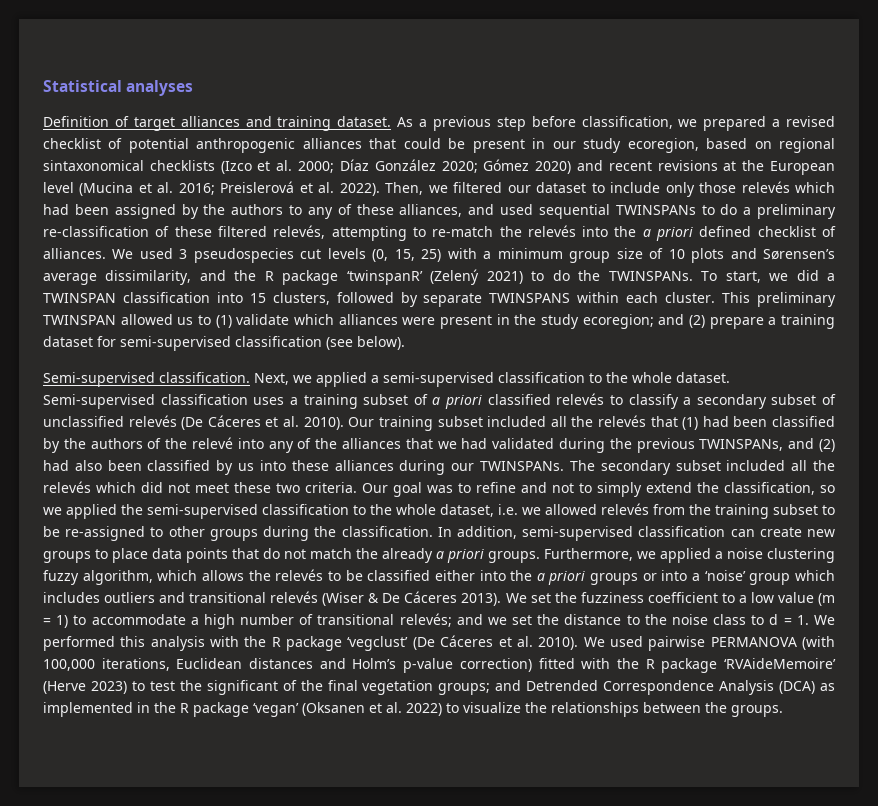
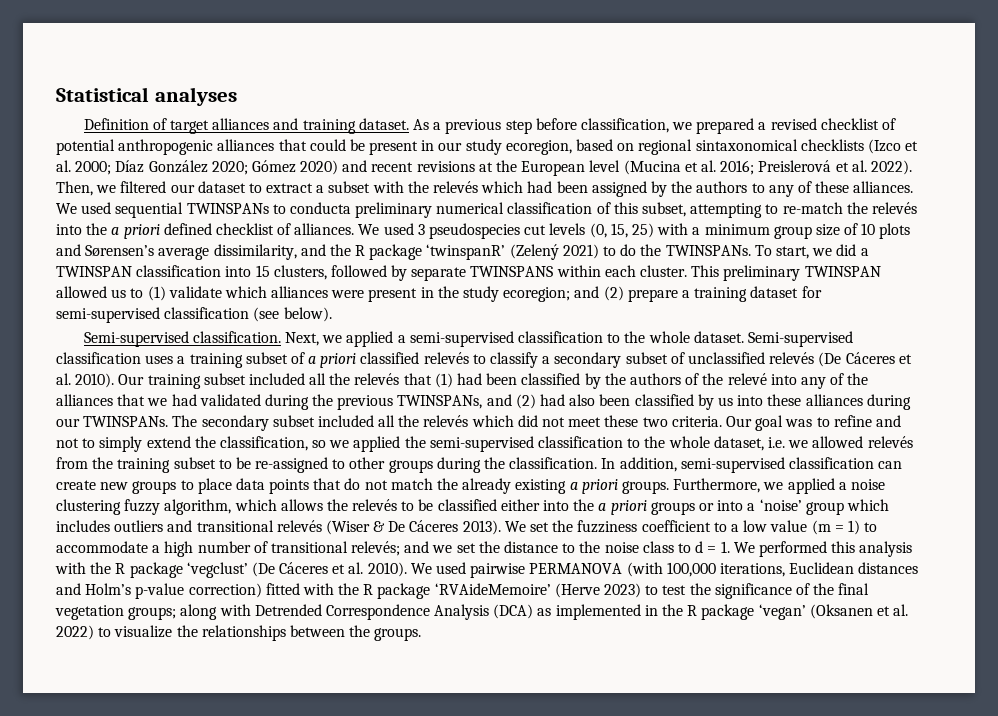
- Then, we filtered our dataset to include only those relevés which had been assigned by the authors to any of these alliances, and used sequential TWINSPANs to do a preliminary re-classification of these filtered relevés, attempting to re-match the relevés into the a priori defined checklist of alliances.
+ Then, we filtered our dataset to extract a subset with the relevés which had been assigned by the authors to any of these alliances. We used sequential TWINSPANs to conducta preliminary numerical classification of this subset, attempting to re-match the relevés into the a priori defined checklist of alliances.
- In addition, semi-supervised classification can create new groups to place data points that do not match the already a priori groups.
+ In addition, semi-supervised classification can create new groups to place data points that do not match the already existing a priori groups.
- We used pairwise PERMANOVA (with 100,000 iterations, Euclidean distances and Holm’s p-value correction) fitted with the R package ‘RVAideMemoire’ (Herve 2023) to test the significant of the final vegetation groups; and Detrended Correspondence Analysis (DCA) as implemented in the R package ‘vegan’ (Oksanen et al. 2022) to visualize the relationships between the groups.
+ We used pairwise PERMANOVA (with 100,000 iterations, Euclidean distances and Holm’s p-value correction) fitted with the R package ‘RVAideMemoire’ (Herve 2023) to test the significance of the final vegetation groups; along with Detrended Correspondence Analysis (DCA) as implemented in the R package ‘vegan’ (Oksanen et al. 2022) to visualize the relationships between the groups.

